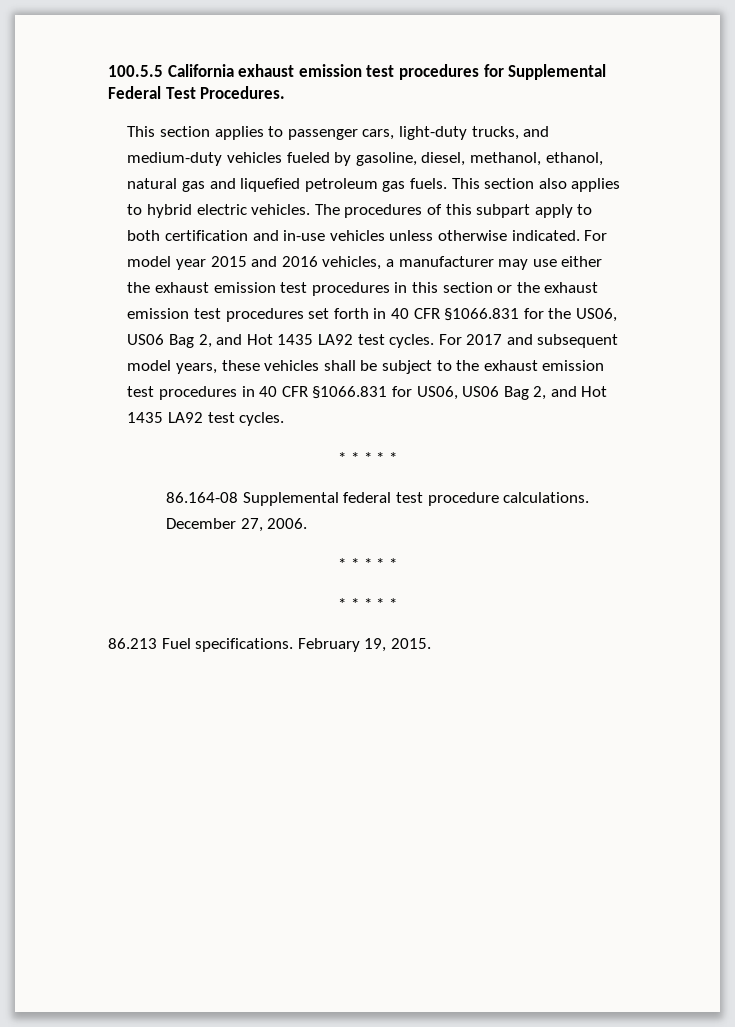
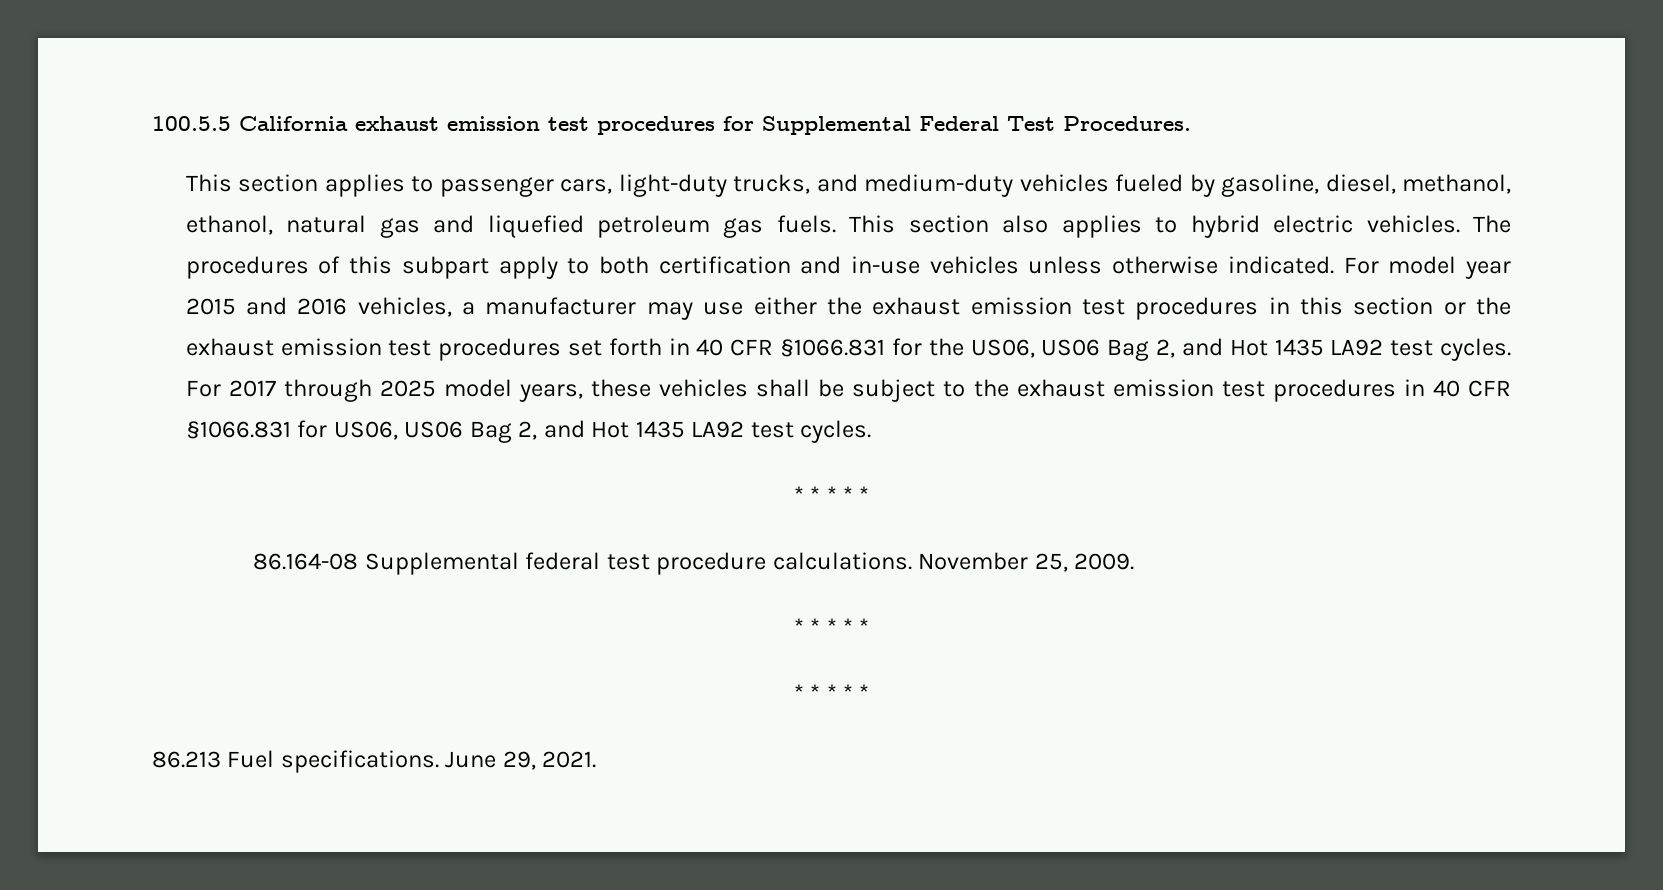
- For 2017 and subsequent model years, these vehicles shall be subject to the exhaust emission test procedures in 40 CFR §1066.831 for US06, US06 Bag 2, and Hot 1435 LA92 test cycles.
+ For 2017 through 2025 model years, these vehicles shall be subject to the exhaust emission test procedures in 40 CFR §1066.831 for US06, US06 Bag 2, and Hot 1435 LA92 test cycles.
- December 27, 2006.
+ November 25, 2009.
- February 19, 2015.
+ June 29, 2021.

